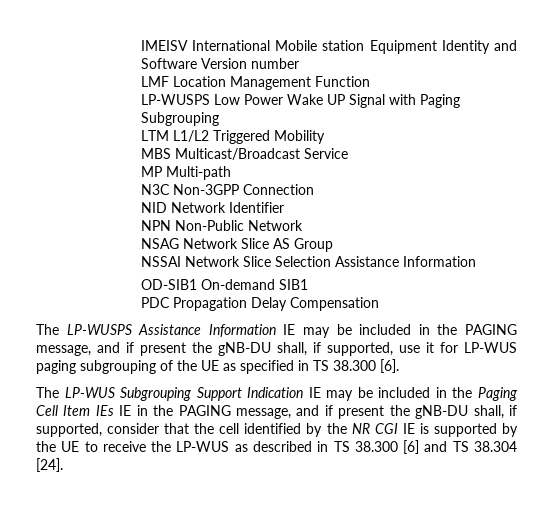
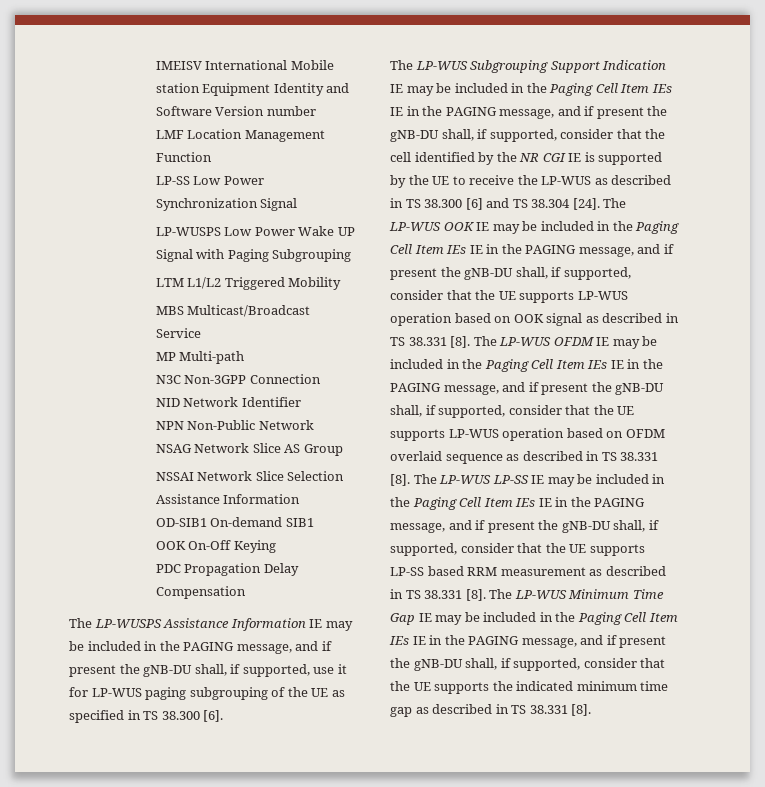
+ LP-SS Low Power Synchronization Signal
+ OOK On-Off Keying
+ The LP-WUS OOK IE may be included in the Paging Cell Item IEs IE in the PAGING message, and if present the gNB-DU shall, if supported, consider that the UE supports LP-WUS operation based on OOK signal as described in TS 38.331 [8]. The LP-WUS OFDM IE may be included in the Paging Cell Item IEs IE in the PAGING message, and if present the gNB-DU shall, if supported, consider that the UE supports LP-WUS operation based on OFDM overlaid sequence as described in TS 38.331 [8]. The LP-WUS LP-SS IE may be included in the Paging Cell Item IEs IE in the PAGING message, and if present the gNB-DU shall, if supported, consider that the UE supports LP-SS based RRM measurement as described in TS 38.331 [8]. The LP-WUS Minimum Time Gap IE may be included in the Paging Cell Item IEs IE in the PAGING message, and if present the gNB-DU shall, if supported, consider that the UE supports the indicated minimum time gap as described in TS 38.331 [8].

